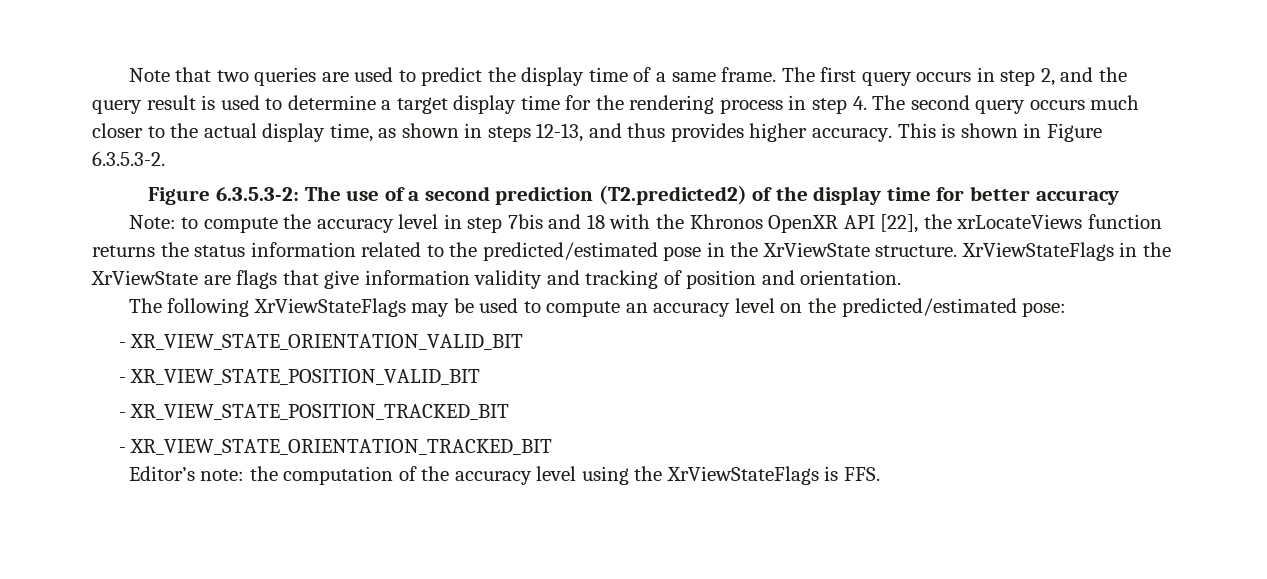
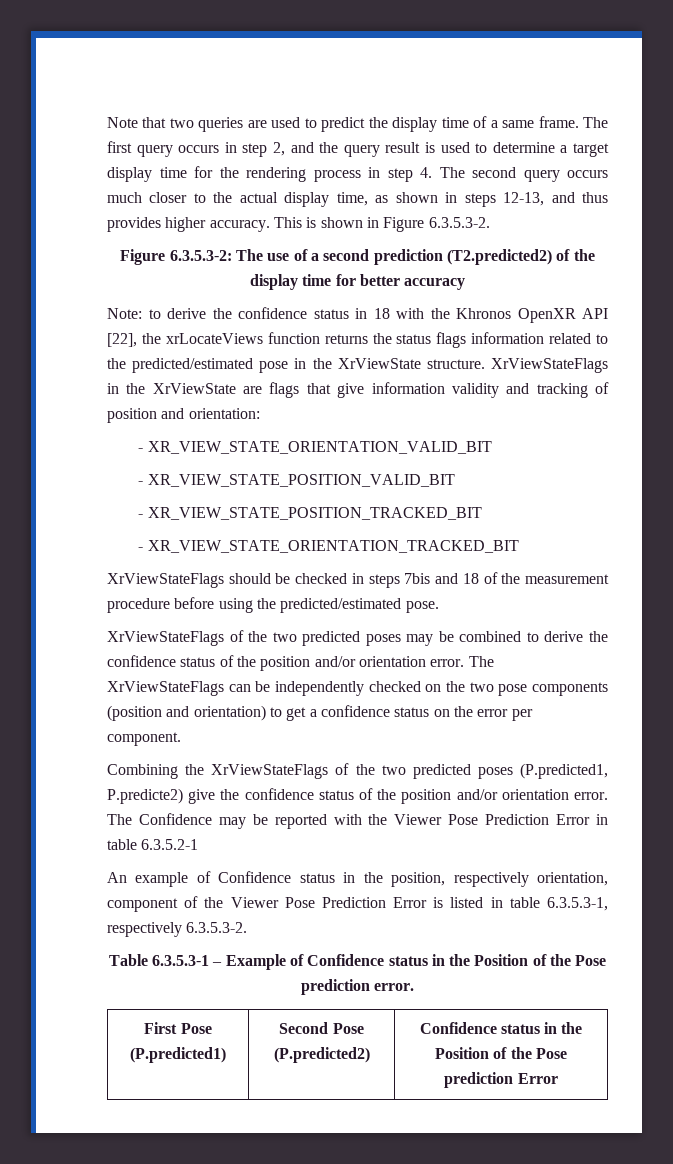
- Note: to compute the accuracy level in step 7bis and 18 with the Khronos OpenXR API [22], the xrLocateViews function returns the status information related to the predicted/estimated pose in the XrViewState structure.
+ Note: to derive the confidence status in 18 with the Khronos OpenXR API [22], the xrLocateViews function returns the status flags information related to the predicted/estimated pose in the XrViewState structure.
- XrViewStateFlags in the XrViewState are flags that give information validity and tracking of position and orientation.
- The following XrViewStateFlags may be used to compute an accuracy level on the predicted/estimated pose:
+ XrViewStateFlags in the XrViewState are flags that give information validity and tracking of position and orientation:
- Editor’s note: the computation of the accuracy level using the XrViewStateFlags is FFS.
+ XrViewStateFlags should be checked in steps 7bis and 18 of the measurement procedure before using the predicted/estimated pose.
+ XrViewStateFlags of the two predicted poses may be combined to derive the confidence status of the position and/or orientation error. The XrViewStateFlags can be independently checked on the two pose components (position and orientation) to get a confidence status on the error per component.
+ Combining the XrViewStateFlags of the two predicted poses (P.predicted1, P.predicte2) give the confidence status of the position and/or orientation error. The Confidence may be reported with the Viewer Pose Prediction Error in table 6.3.5.2-1
+ An example of Confidence status in the position, respectively orientation, component of the Viewer Pose Prediction Error is listed in table 6.3.5.3-1, respectively 6.3.5.3-2.
+ Table 6.3.5.3-1 – Example of Confidence status in the Position of the Pose prediction error.
+ First Pose (P.predicted1) | Second Pose (P.predicted2) | Confidence status in the Position of the Pose prediction Error

